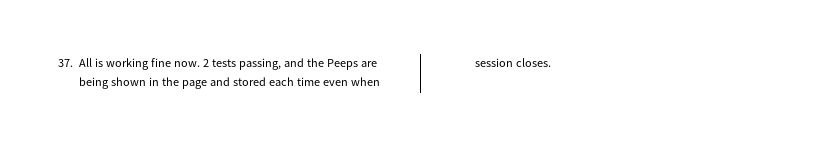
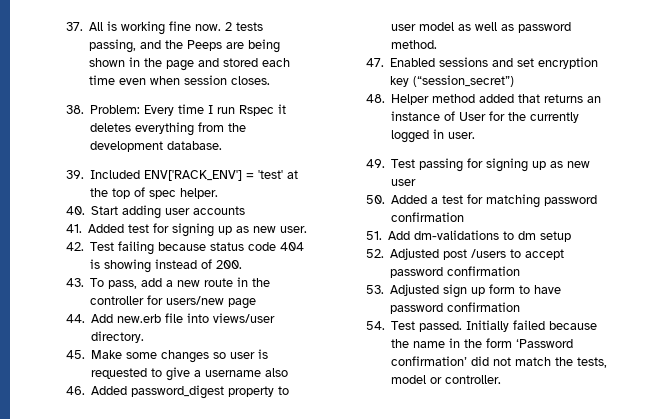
+ 38. Problem: Every time I run Rspec it deletes everything from the development database.
+ 39. Included ENV['RACK_ENV'] = 'test' at the top of spec helper.
+ 40. Start adding user accounts
+ 41. Added test for signing up as new user.
+ 42. Test failing because status code 404 is showing instead of 200.
+ 43. To pass, add a new route in the controller for users/new page
+ 44. Add new.erb file into views/user directory.
+ 45. Make some changes so user is requested to give a username also
+ 46. Added password_digest property to user model as well as password method.
+ 47. Enabled sessions and set encryption key (“session_secret”)
+ 48. Helper method added that returns an instance of User for the currently logged in user.
+ 49. Test passing for signing up as new user
+ 50. Added a test for matching password confirmation
+ 51. Add dm-validations to dm setup
+ 52. Adjusted post /users to accept password confirmation
+ 53. Adjusted sign up form to have password confirmation
+ 54. Test passed. Initially failed because the name in the form ‘Password confirmation’ did not match the tests, model or controller.

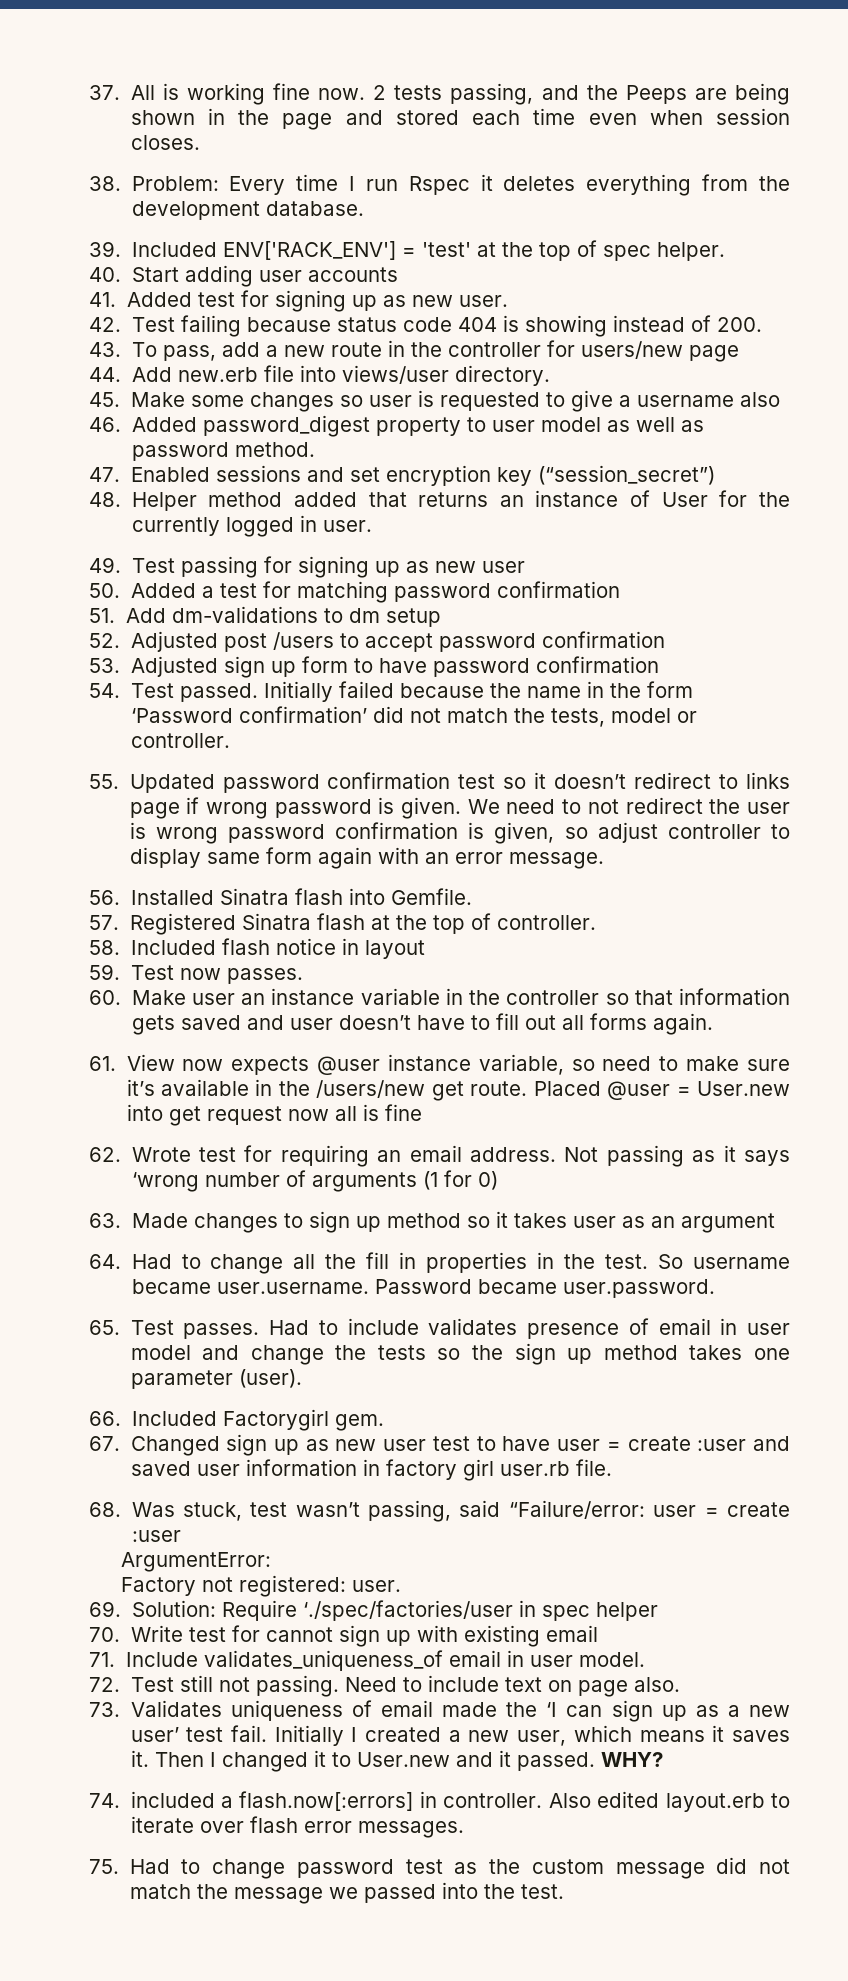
+ 55. Updated password confirmation test so it doesn’t redirect to links page if wrong password is given. We need to not redirect the user is wrong password confirmation is given, so adjust controller to display same form again with an error message.
+ 56. Installed Sinatra flash into Gemfile.
+ 57. Registered Sinatra flash at the top of controller.
+ 58. Included flash notice in layout
+ 59. Test now passes.
+ 60. Make user an instance variable in the controller so that information gets saved and user doesn’t have to fill out all forms again.
+ 61. View now expects @user instance variable, so need to make sure it’s available in the /users/new get route. Placed @user = User.new into get request now all is fine
+ 62. Wrote test for requiring an email address. Not passing as it says ‘wrong number of arguments (1 for 0)
+ 63. Made changes to sign up method so it takes user as an argument
+ 64. Had to change all the fill in properties in the test. So username became user.username. Password became user.password.
+ 65. Test passes. Had to include validates presence of email in user model and change the tests so the sign up method takes one parameter (user).
+ 66. Included Factorygirl gem.
+ 67. Changed sign up as new user test to have user = create :user and saved user information in factory girl user.rb file.
+ 68. Was stuck, test wasn’t passing, said “Failure/error: user = create :user
+ ArgumentError:
+ Factory not registered: user.
+ 69. Solution: Require ‘./spec/factories/user in spec helper
+ 70. Write test for cannot sign up with existing email
+ 71. Include validates_uniqueness_of email in user model.
+ 72. Test still not passing. Need to include text on page also.
+ 73. Validates uniqueness of email made the ‘I can sign up as a new user’ test fail. Initially I created a new user, which means it saves it. Then I changed it to User.new and it passed. WHY?
+ 74. included a flash.now[:errors] in controller. Also edited layout.erb to iterate over flash error messages.
+ 75. Had to change password test as the custom message did not match the message we passed into the test.

